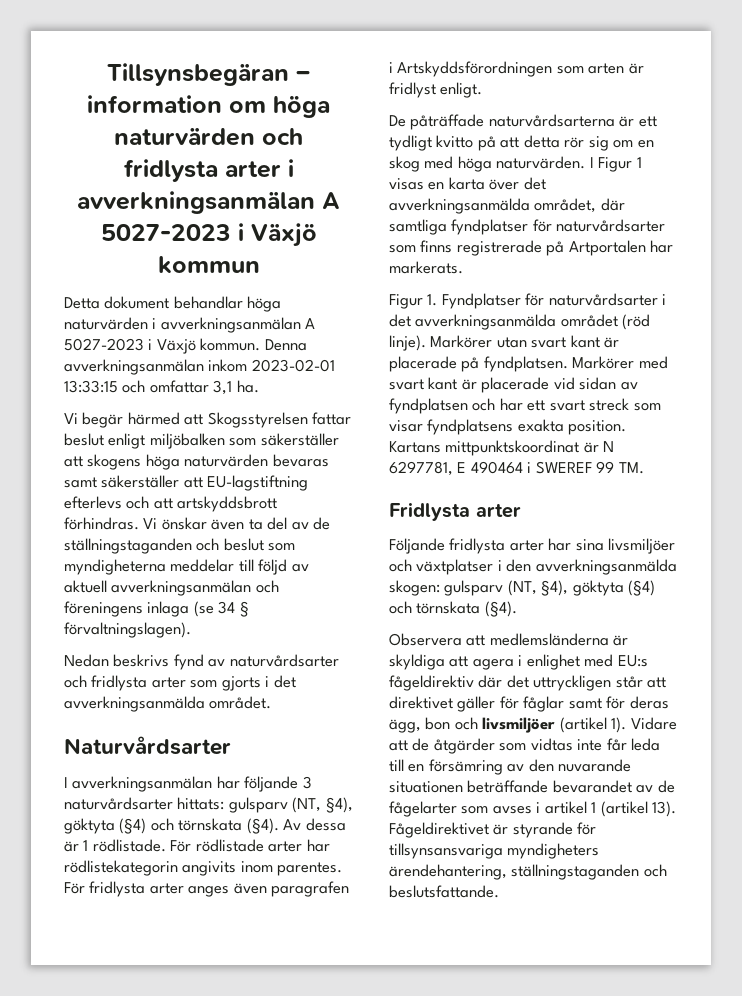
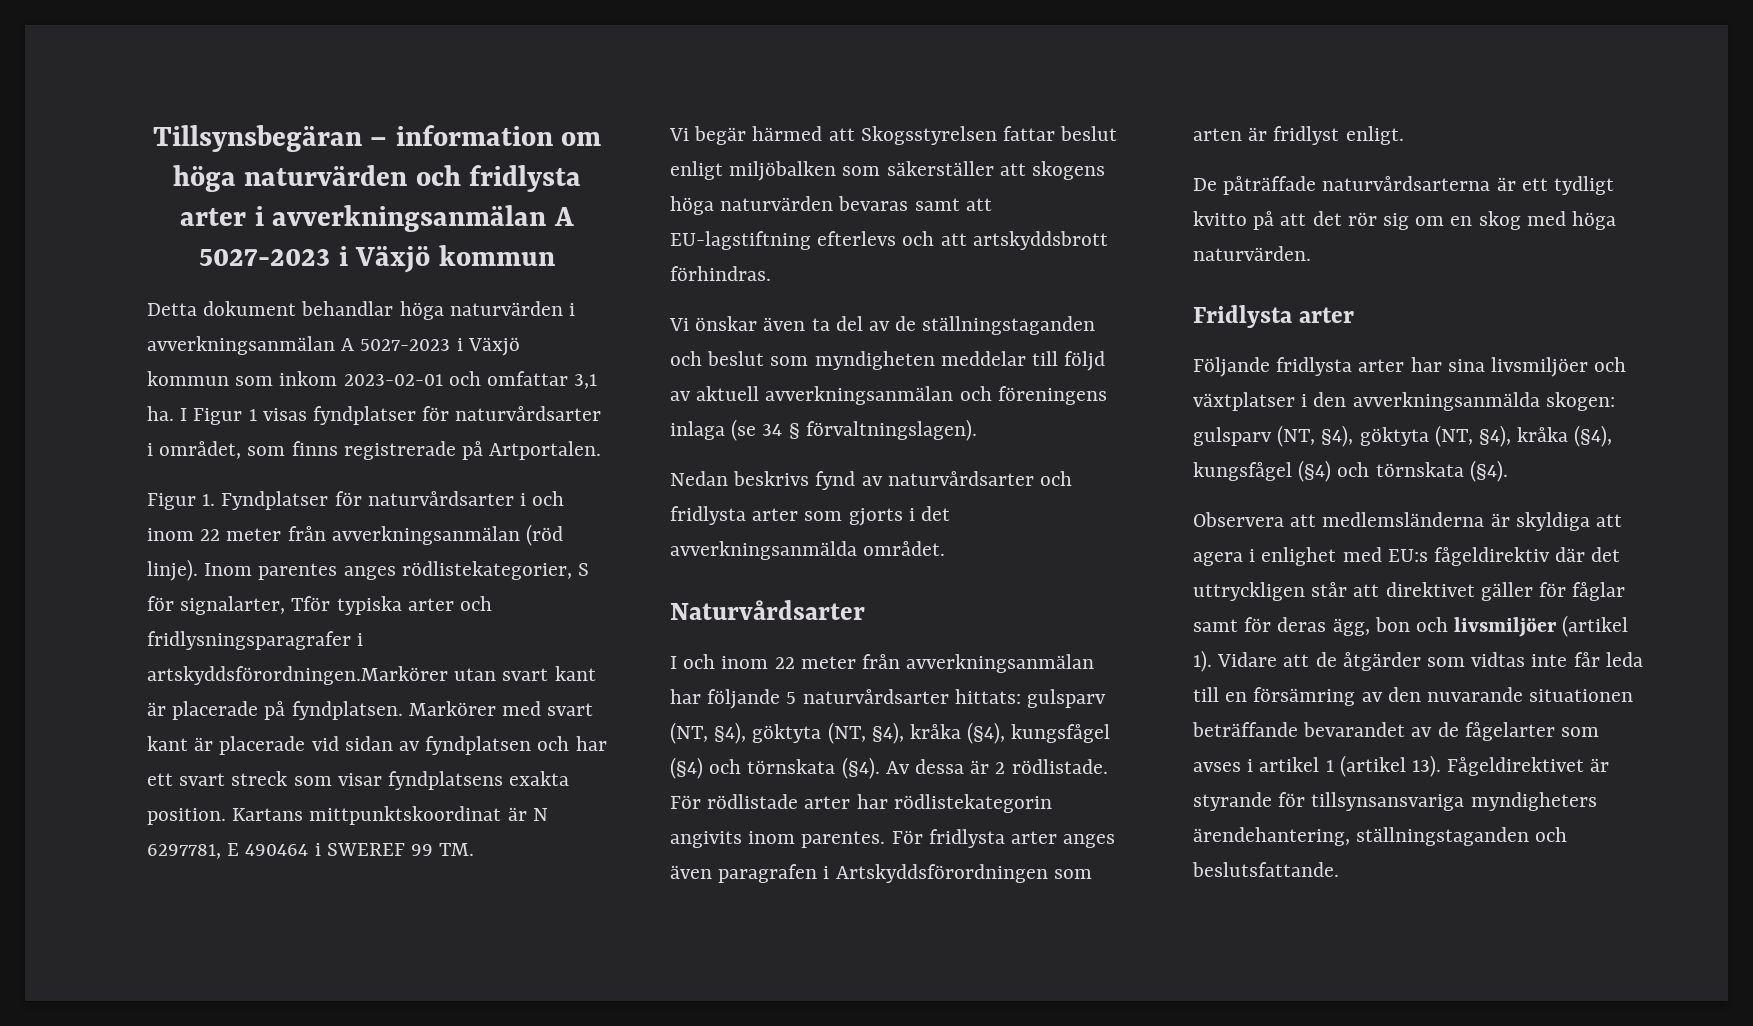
- Detta dokument behandlar höga naturvärden i avverkningsanmälan A 5027-2023 i Växjö kommun. Denna avverkningsanmälan inkom 2023-02-01 13:33:15 och omfattar 3,1 ha.
- Vi begär härmed att Skogsstyrelsen fattar beslut enligt miljöbalken som säkerställer att skogens höga naturvärden bevaras samt säkerställer att EU-lagstiftning efterlevs och att artskyddsbrott förhindras. Vi önskar även ta del av de ställningstaganden och beslut som myndigheterna meddelar till följd av aktuell avverkningsanmälan och föreningens inlaga (se 34 § förvaltningslagen).
- Nedan beskrivs fynd av naturvårdsarter och fridlysta arter som gjorts i det avverkningsanmälda området.
- Naturvårdsarter
- I avverkningsanmälan har följande 3 naturvårdsarter hittats: gulsparv (NT, §4), göktyta (§4) och törnskata (§4). Av dessa är 1 rödlistade. För rödlistade arter har rödlistekategorin angivits inom parentes. För fridlysta arter anges även paragrafen i Artskyddsförordningen som arten är fridlyst enligt.
- De påträffade naturvårdsarterna är ett tydligt kvitto på att detta rör sig om en skog med höga naturvärden. I Figur 1 visas en karta över det avverkningsanmälda området, där samtliga fyndplatser för naturvårdsarter som finns registrerade på Artportalen har markerats.
+ Detta dokument behandlar höga naturvärden i avverkningsanmälan A 5027-2023 i Växjö kommun som inkom 2023-02-01 och omfattar 3,1 ha. I Figur 1 visas fyndplatser för naturvårdsarter i området, som finns registrerade på Artportalen.
- Figur 1. Fyndplatser för naturvårdsarter i det avverkningsanmälda området (röd linje). Markörer utan svart kant är placerade på fyndplatsen.
+ Figur 1. Fyndplatser för naturvårdsarter i och inom 22 meter från avverkningsanmälan (röd linje). Inom parentes anges rödlistekategorier, S för signalarter, Tför typiska arter och fridlysningsparagrafer i artskyddsförordningen.Markörer utan svart kant är placerade på fyndplatsen.
+ Vi begär härmed att Skogsstyrelsen fattar beslut enligt miljöbalken som säkerställer att skogens höga naturvärden bevaras samt att EU-lagstiftning efterlevs och att artskyddsbrott förhindras.
+ Vi önskar även ta del av de ställningstaganden och beslut som myndigheten meddelar till följd av aktuell avverkningsanmälan och föreningens inlaga (se 34 § förvaltningslagen).
+ Nedan beskrivs fynd av naturvårdsarter och fridlysta arter som gjorts i det avverkningsanmälda området.
+ Naturvårdsarter
+ I och inom 22 meter från avverkningsanmälan har följande 5 naturvårdsarter hittats: gulsparv (NT, §4), göktyta (NT, §4), kråka (§4), kungsfågel (§4) och törnskata (§4). Av dessa är 2 rödlistade. För rödlistade arter har rödlistekategorin angivits inom parentes. För fridlysta arter anges även paragrafen i Artskyddsförordningen som arten är fridlyst enligt.
+ De påträffade naturvårdsarterna är ett tydligt kvitto på att det rör sig om en skog med höga naturvärden.
- Följande fridlysta arter har sina livsmiljöer och växtplatser i den avverkningsanmälda skogen: gulsparv (NT, §4), göktyta (§4) och törnskata (§4).
+ Följande fridlysta arter har sina livsmiljöer och växtplatser i den avverkningsanmälda skogen: gulsparv (NT, §4), göktyta (NT, §4), kråka (§4), kungsfågel (§4) och törnskata (§4).

